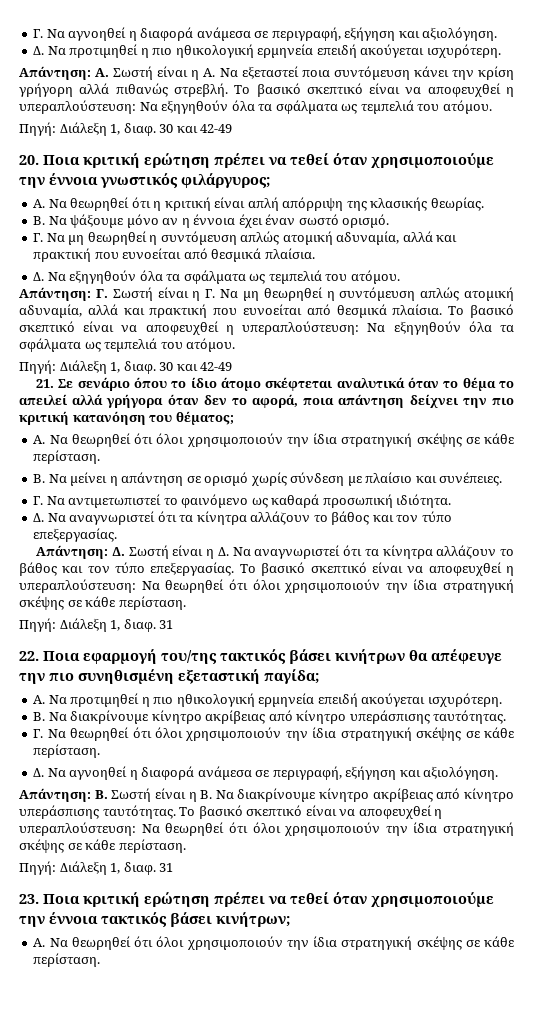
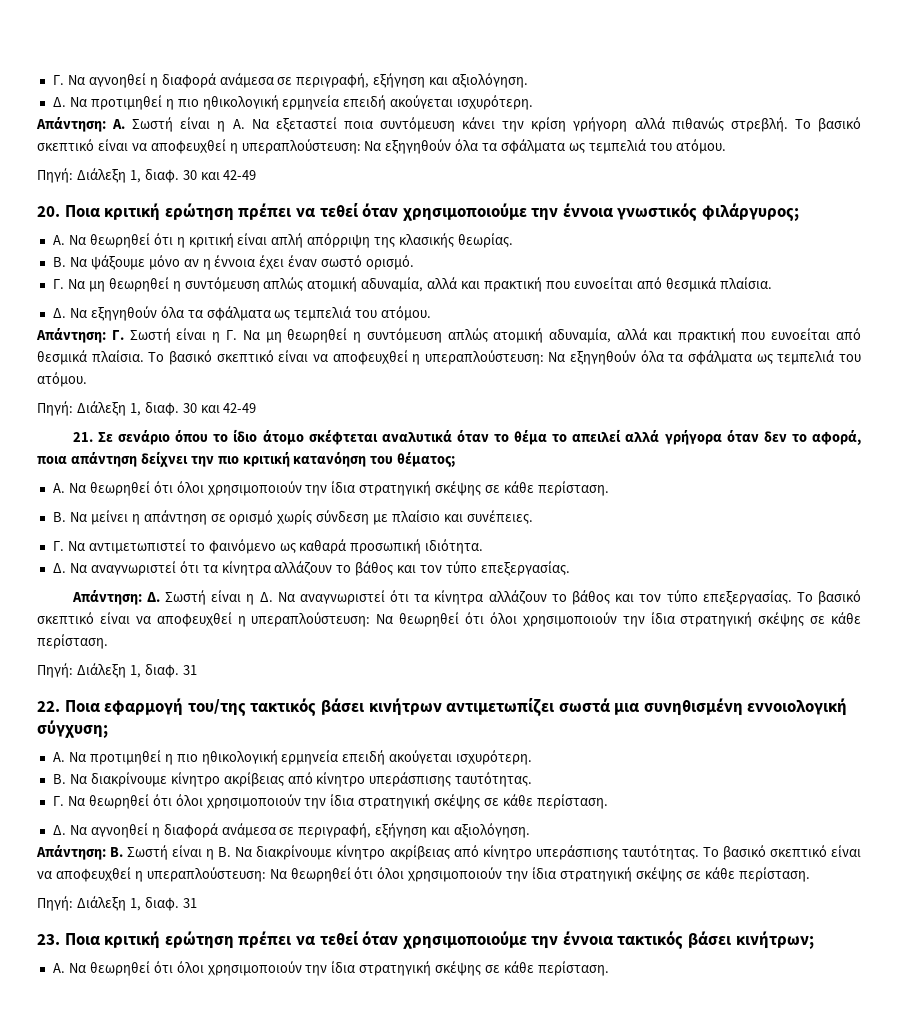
- 22. Ποια εφαρμογή του/της τακτικός βάσει κινήτρων θα απέφευγε την πιο συνηθισμένη εξεταστική παγίδα;
+ 22. Ποια εφαρμογή του/της τακτικός βάσει κινήτρων αντιμετωπίζει σωστά μια συνηθισμένη εννοιολογική σύγχυση;

